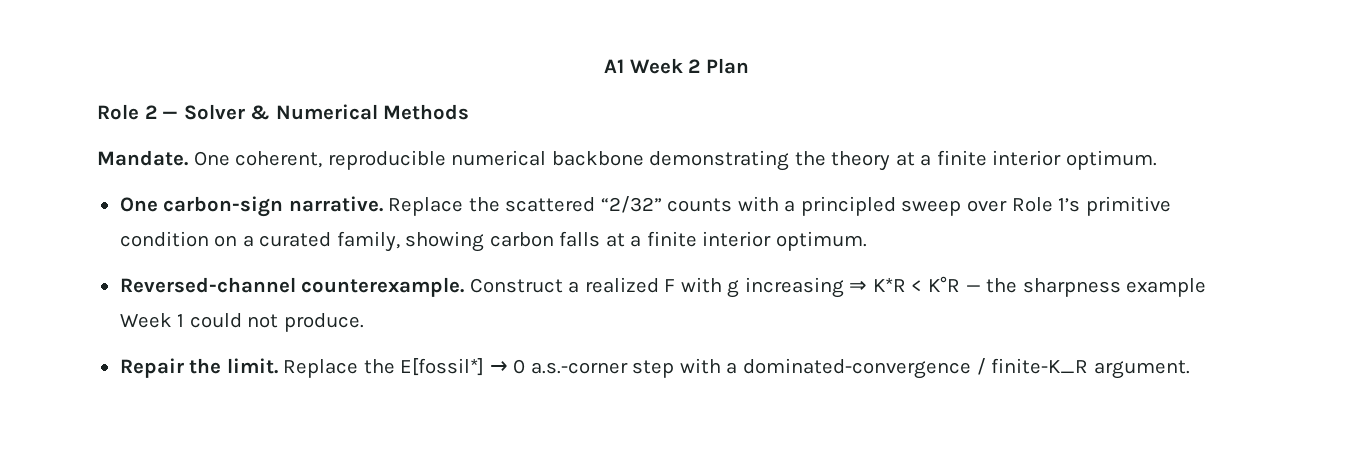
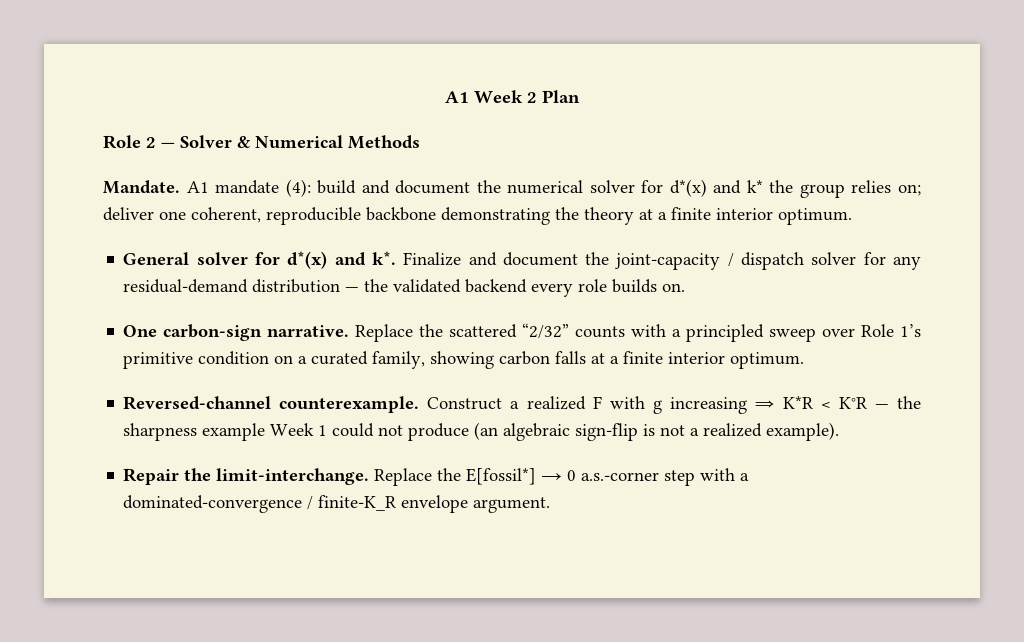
- One coherent, reproducible numerical backbone demonstrating the theory at a finite interior optimum.
+ A1 mandate (4): build and document the numerical solver for d*(x) and k* the group relies on; deliver one coherent, reproducible backbone demonstrating the theory at a finite interior optimum.
+ General solver for d*(x) and k*. Finalize and document the joint-capacity / dispatch solver for any residual-demand distribution — the validated backend every role builds on.
- Construct a realized F with g increasing ⇒ K*R < K°R — the sharpness example Week 1 could not produce.
+ Construct a realized F with g increasing ⇒ K*R < K°R — the sharpness example Week 1 could not produce (an algebraic sign-flip is not a realized example).
- Repair the limit.
+ Repair the limit-interchange.
- Replace the E[fossil*] → 0 a.s.-corner step with a dominated-convergence / finite-K_R argument.
+ Replace the E[fossil*] → 0 a.s.-corner step with a dominated-convergence / finite-K_R envelope argument.

